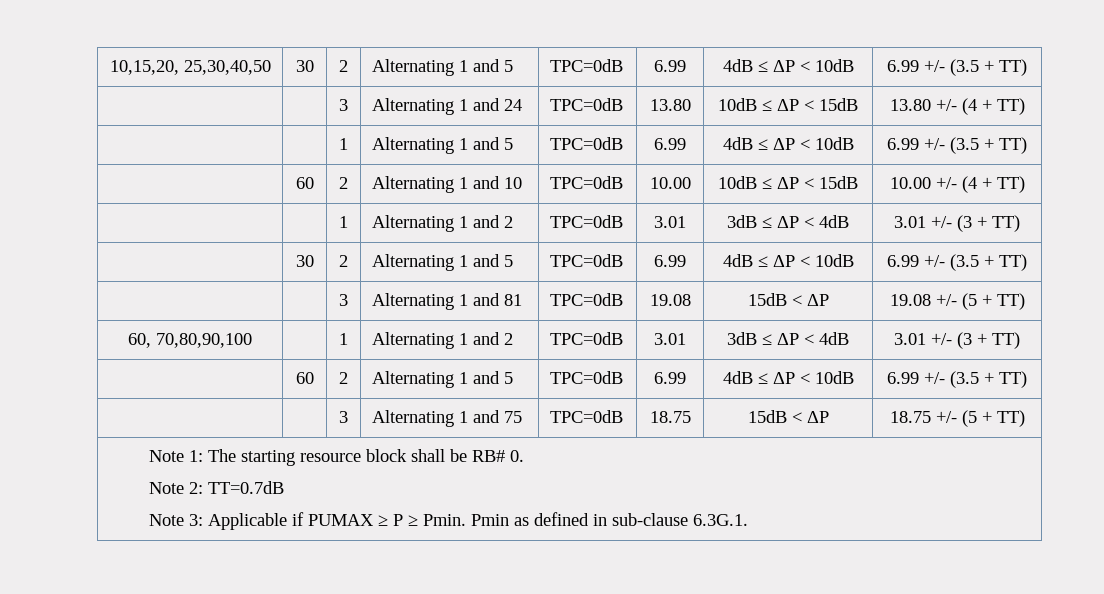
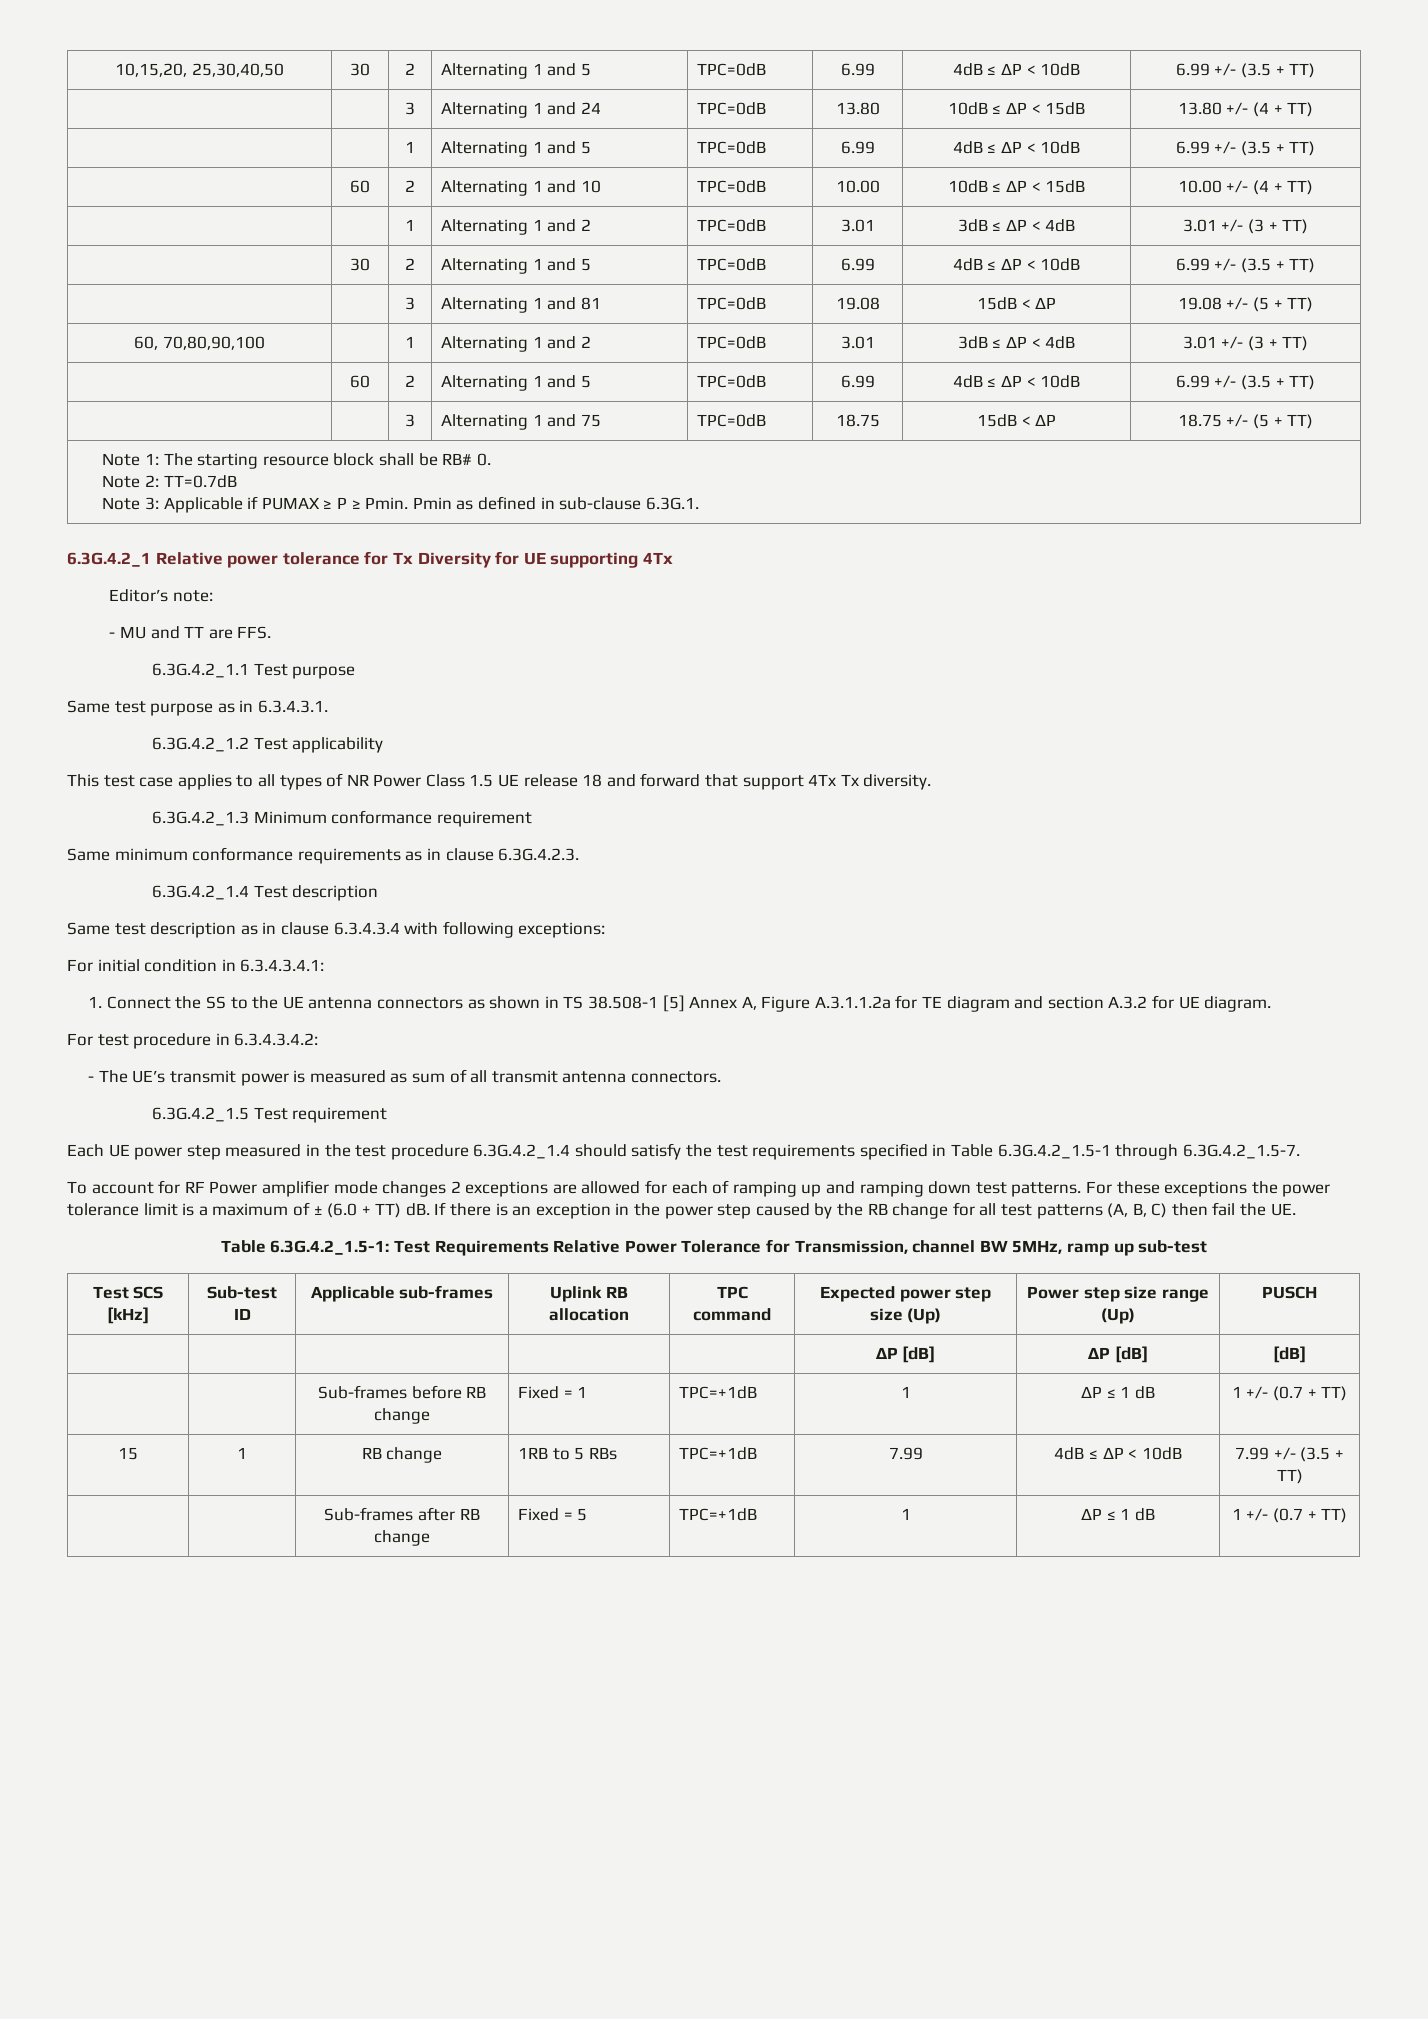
+ 6.3G.4.2_1 Relative power tolerance for Tx Diversity for UE supporting 4Tx
+ Editor’s note:
+ - MU and TT are FFS.
+ 6.3G.4.2_1.1 Test purpose
+ Same test purpose as in 6.3.4.3.1.
+ 6.3G.4.2_1.2 Test applicability
+ This test case applies to all types of NR Power Class 1.5 UE release 18 and forward that support 4Tx Tx diversity.
+ 6.3G.4.2_1.3 Minimum conformance requirement
+ Same minimum conformance requirements as in clause 6.3G.4.2.3.
+ 6.3G.4.2_1.4 Test description
+ Same test description as in clause 6.3.4.3.4 with following exceptions:
+ For initial condition in 6.3.4.3.4.1:
+ 1. Connect the SS to the UE antenna connectors as shown in TS 38.508-1 [5] Annex A, Figure A.3.1.1.2a for TE diagram and section A.3.2 for UE diagram.
+ For test procedure in 6.3.4.3.4.2:
+ - The UE’s transmit power is measured as sum of all transmit antenna connectors.
+ 6.3G.4.2_1.5 Test requirement
+ Each UE power step measured in the test procedure 6.3G.4.2_1.4 should satisfy the test requirements specified in Table 6.3G.4.2_1.5-1 through 6.3G.4.2_1.5-7.
+ To account for RF Power amplifier mode changes 2 exceptions are allowed for each of ramping up and ramping down test patterns. For these exceptions the power tolerance limit is a maximum of ± (6.0 + TT) dB. If there is an exception in the power step caused by the RB change for all test patterns (A, B, C) then fail the UE.
+ Table 6.3G.4.2_1.5-1: Test Requirements Relative Power Tolerance for Transmission, channel BW 5MHz, ramp up sub-test
+ Test SCS [kHz] | Sub-test ID | Applicable sub-frames | Uplink RB allocation | TPC command | Expected power step size (Up) | Power step size range (Up) | PUSCH
+ | | | | | ΔP [dB] | ΔP [dB] | [dB]
+ | | Sub-frames before RB change | Fixed = 1 | TPC=+1dB | 1 | ΔP ≤ 1 dB | 1 +/- (0.7 + TT)
+ 15 | 1 | RB change | 1RB to 5 RBs | TPC=+1dB | 7.99 | 4dB ≤ ΔP < 10dB | 7.99 +/- (3.5 + TT)
+ | | Sub-frames after RB change | Fixed = 5 | TPC=+1dB | 1 | ΔP ≤ 1 dB | 1 +/- (0.7 + TT)

